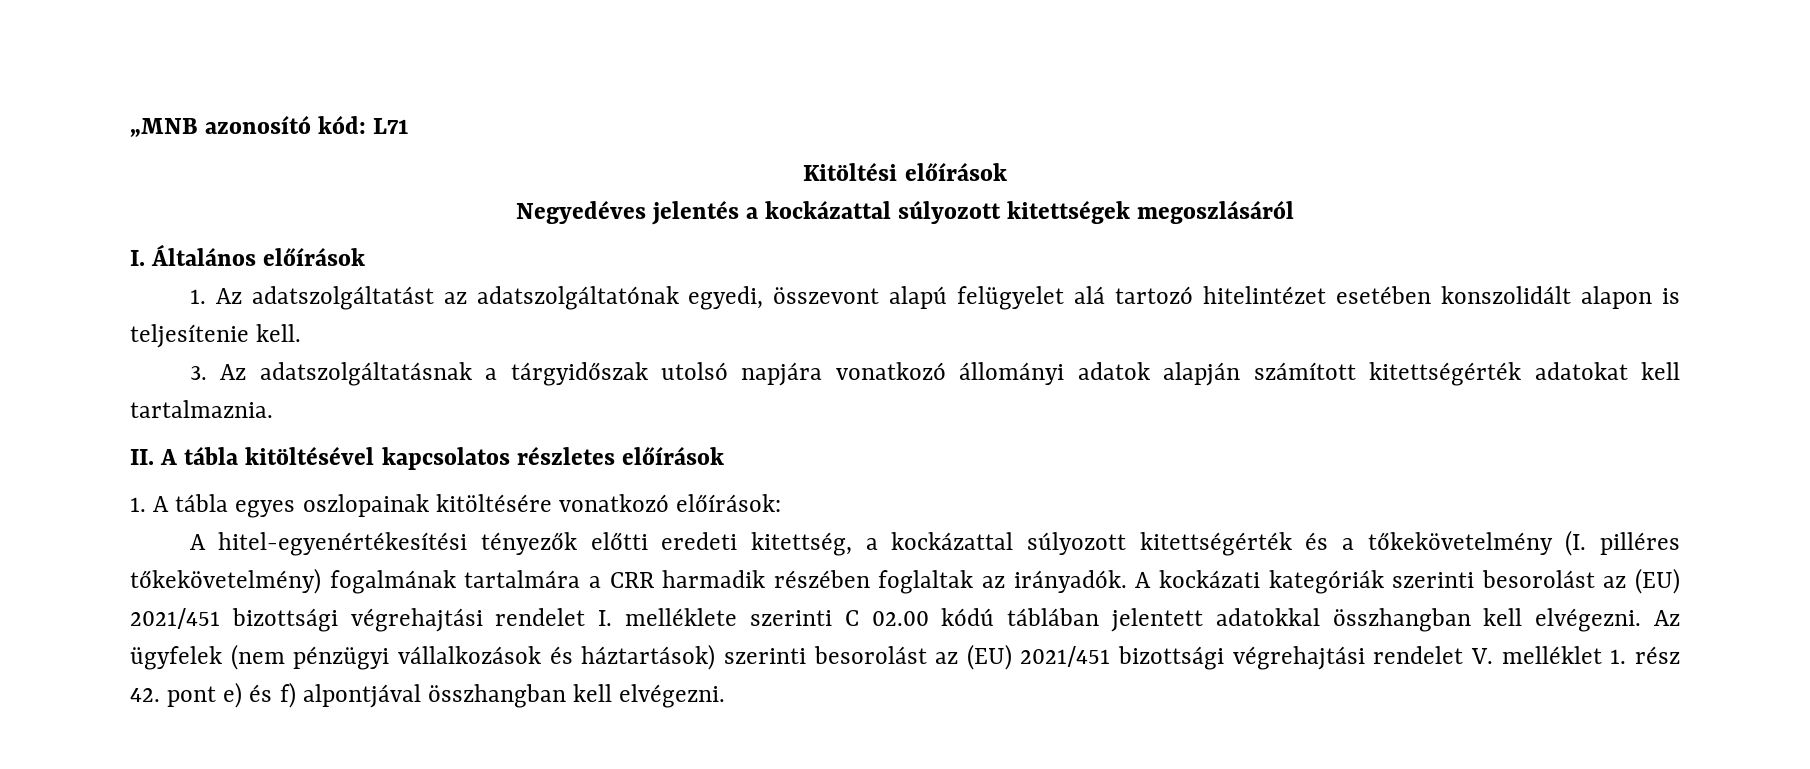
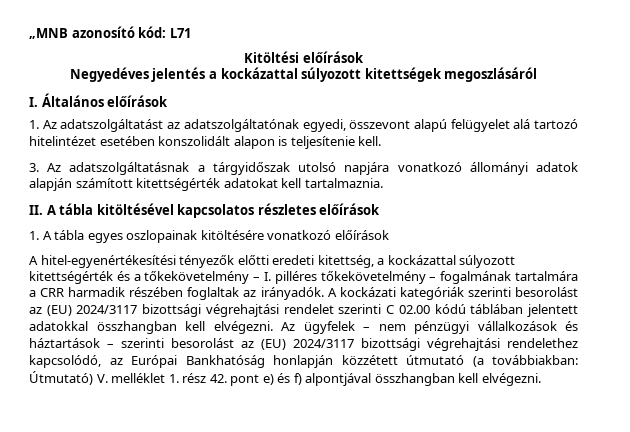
- 1. A tábla egyes oszlopainak kitöltésére vonatkozó előírások:
+ 1. A tábla egyes oszlopainak kitöltésére vonatkozó előírások
- A hitel-egyenértékesítési tényezők előtti eredeti kitettség, a kockázattal súlyozott kitettségérték és a tőkekövetelmény (I. pilléres tőkekövetelmény) fogalmának tartalmára a CRR harmadik részében foglaltak az irányadók.
+ A hitel-egyenértékesítési tényezők előtti eredeti kitettség, a kockázattal súlyozott kitettségérték és a tőkekövetelmény – I. pilléres tőkekövetelmény – fogalmának tartalmára a CRR harmadik részében foglaltak az irányadók.
- A kockázati kategóriák szerinti besorolást az (EU) 2021/451 bizottsági végrehajtási rendelet I. melléklete szerinti C 02.00 kódú táblában jelentett adatokkal összhangban kell elvégezni.
+ A kockázati kategóriák szerinti besorolást az (EU) 2024/3117 bizottsági végrehajtási rendelet szerinti C 02.00 kódú táblában jelentett adatokkal összhangban kell elvégezni.
- Az ügyfelek (nem pénzügyi vállalkozások és háztartások) szerinti besorolást az (EU) 2021/451 bizottsági végrehajtási rendelet V. melléklet 1. rész 42. pont e) és f) alpontjával összhangban kell elvégezni.
+ Az ügyfelek – nem pénzügyi vállalkozások és háztartások – szerinti besorolást az (EU) 2024/3117 bizottsági végrehajtási rendelethez kapcsolódó, az Európai Bankhatóság honlapján közzétett útmutató (a továbbiakban: Útmutató) V. melléklet 1. rész 42. pont e) és f) alpontjával összhangban kell elvégezni.

